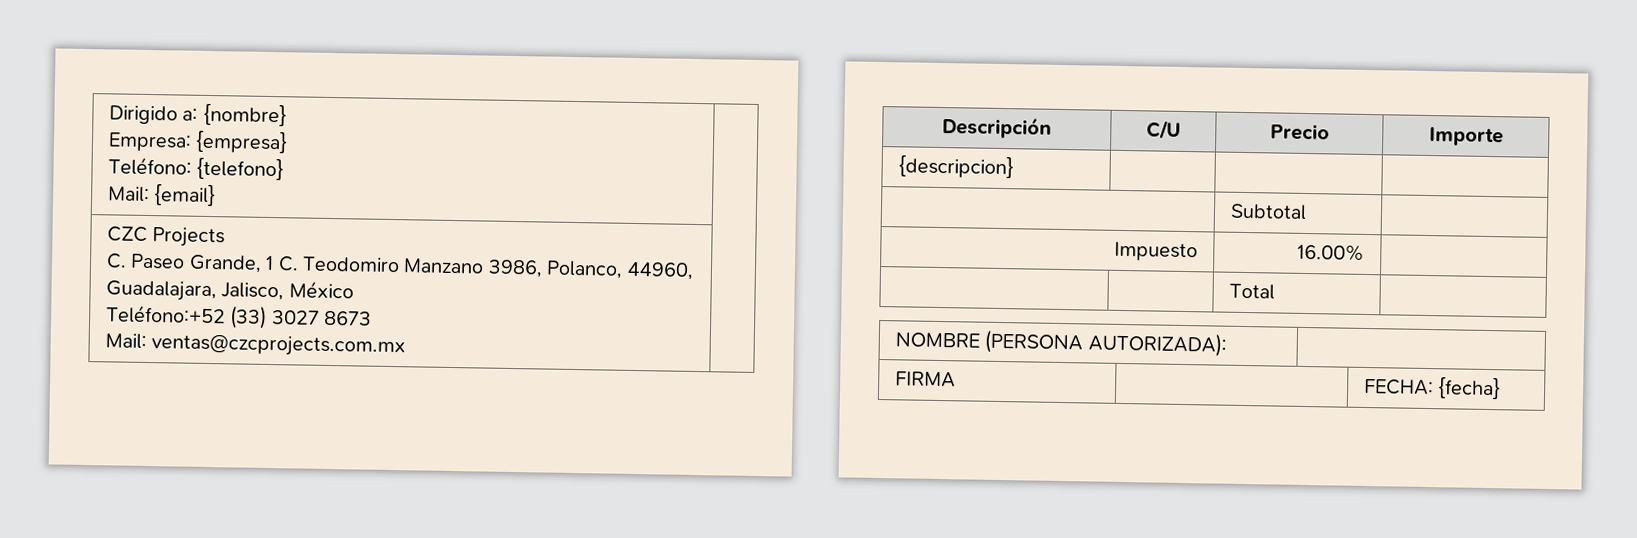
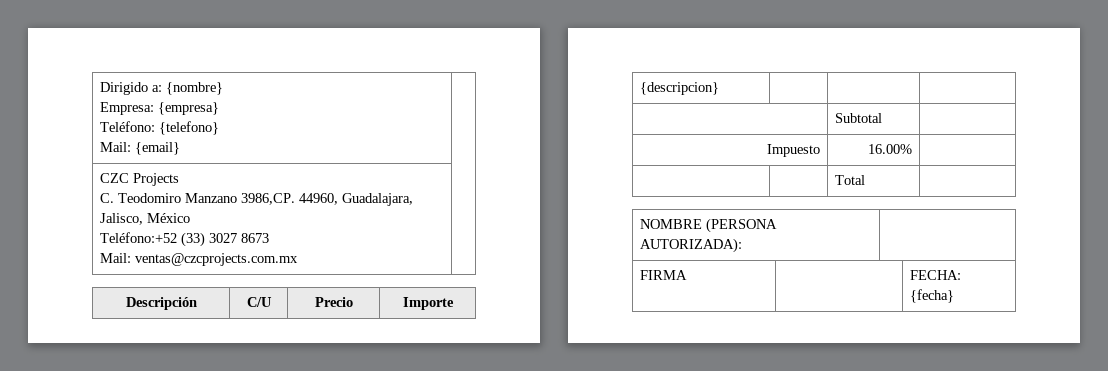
  CZC Projects
- C. Paseo Grande, 1 C. Teodomiro Manzano 3986, Polanco, 44960, Guadalajara, Jalisco, México
+ C. Teodomiro Manzano 3986,CP. 44960, Guadalajara, Jalisco, México

